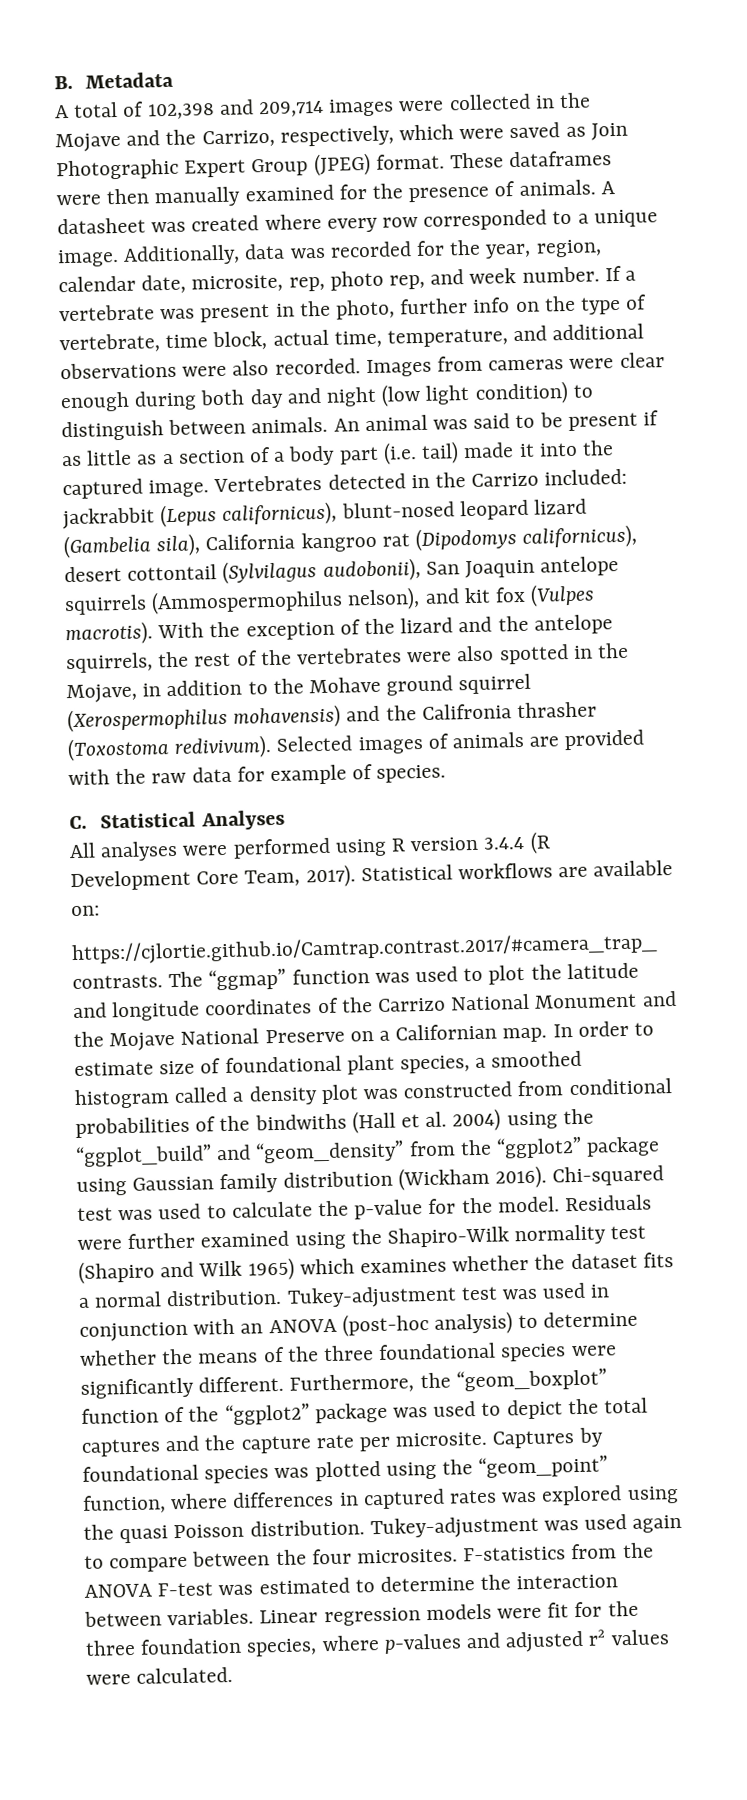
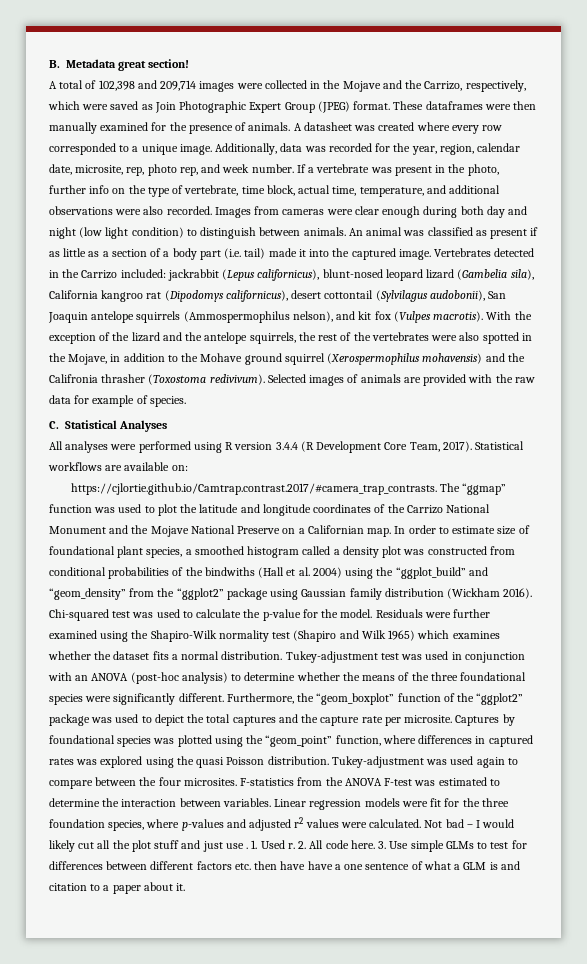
- B. Metadata
+ B. Metadata great section!
- An animal was said to be present if as little as a section of a body part (i.e. tail) made it into the captured image.
+ An animal was classified as present if as little as a section of a body part (i.e. tail) made it into the captured image.
+ Not bad – I would likely cut all the plot stuff and just use . 1. Used r. 2. All code here. 3. Use simple GLMs to test for differences between different factors etc. then have have a one sentence of what a GLM is and citation to a paper about it.

